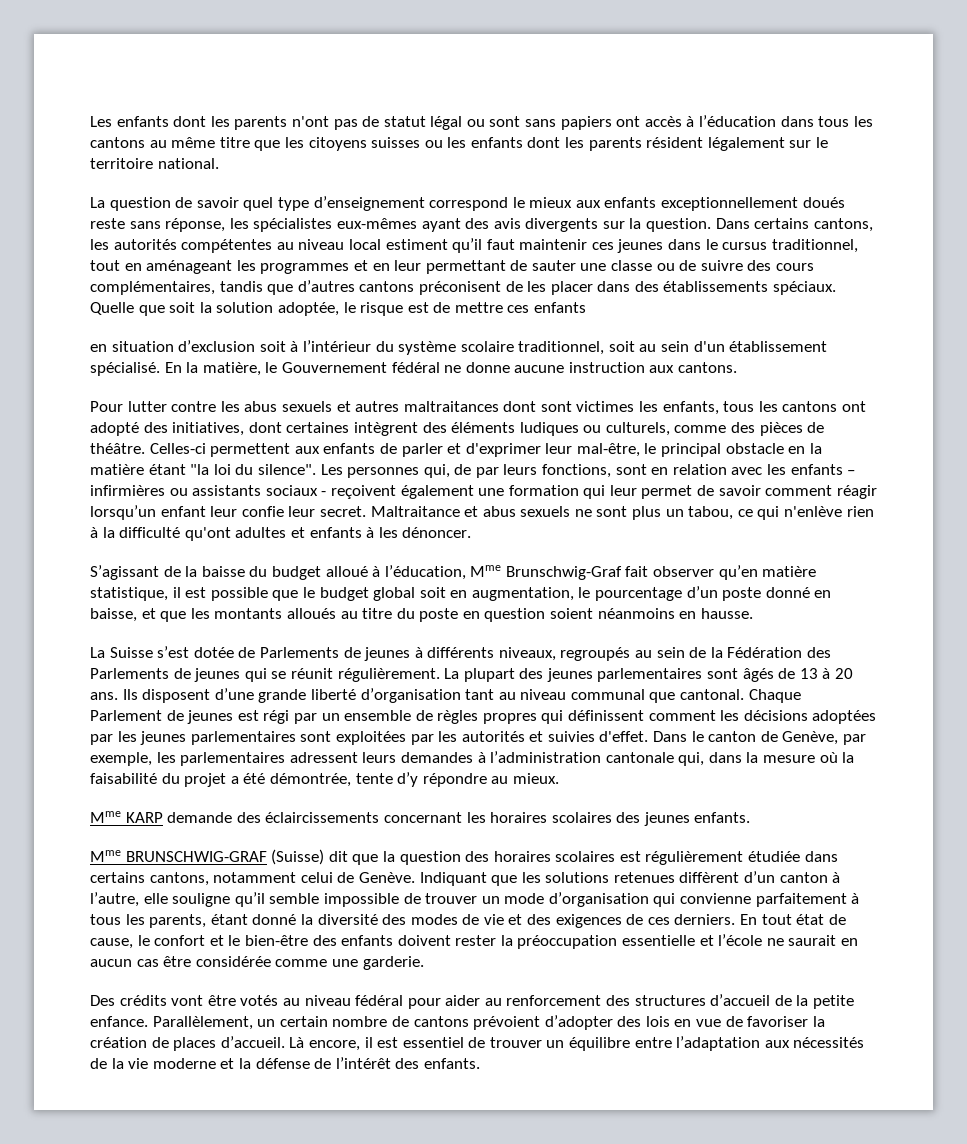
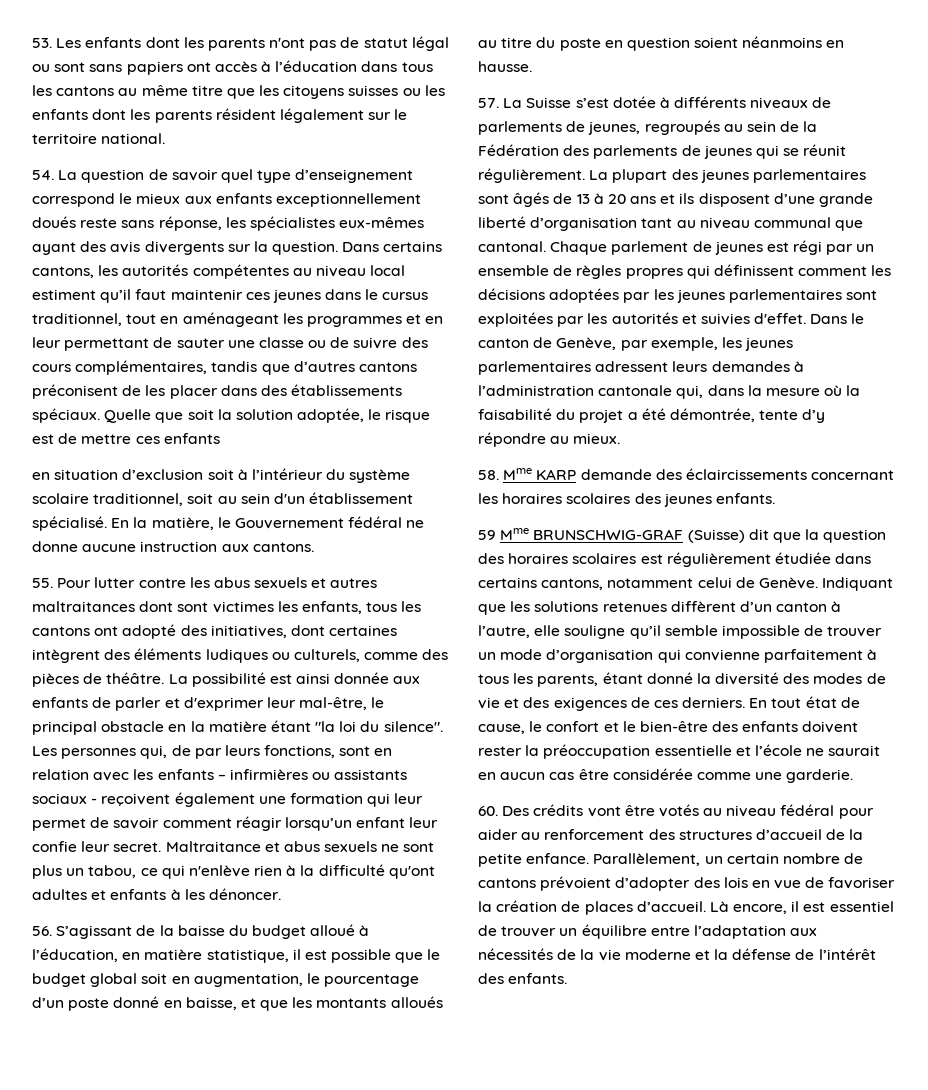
- Les enfants dont les parents n'ont pas de statut légal ou sont sans papiers ont accès à l’éducation dans tous les cantons au même titre que les citoyens suisses ou les enfants dont les parents résident légalement sur le territoire national.
+ 53. Les enfants dont les parents n'ont pas de statut légal ou sont sans papiers ont accès à l’éducation dans tous les cantons au même titre que les citoyens suisses ou les enfants dont les parents résident légalement sur le territoire national.
- La question de savoir quel type d’enseignement correspond le mieux aux enfants exceptionnellement doués reste sans réponse, les spécialistes eux-mêmes ayant des avis divergents sur la question.
+ 54. La question de savoir quel type d’enseignement correspond le mieux aux enfants exceptionnellement doués reste sans réponse, les spécialistes eux-mêmes ayant des avis divergents sur la question.
- Pour lutter contre les abus sexuels et autres maltraitances dont sont victimes les enfants, tous les cantons ont adopté des initiatives, dont certaines intègrent des éléments ludiques ou culturels, comme des pièces de théâtre.
+ 55. Pour lutter contre les abus sexuels et autres maltraitances dont sont victimes les enfants, tous les cantons ont adopté des initiatives, dont certaines intègrent des éléments ludiques ou culturels, comme des pièces de théâtre.
- Celles-ci permettent aux enfants de parler et d'exprimer leur mal-être, le principal obstacle en la matière étant "la loi du silence".
+ La possibilité est ainsi donnée aux enfants de parler et d'exprimer leur mal-être, le principal obstacle en la matière étant "la loi du silence".
- S’agissant de la baisse du budget alloué à l’éducation, Mme Brunschwig-Graf fait observer qu’en matière statistique, il est possible que le budget global soit en augmentation, le pourcentage d’un poste donné en baisse, et que les montants alloués au titre du poste en question soient néanmoins en hausse.
+ 56. S’agissant de la baisse du budget alloué à l’éducation, en matière statistique, il est possible que le budget global soit en augmentation, le pourcentage d’un poste donné en baisse, et que les montants alloués au titre du poste en question soient néanmoins en hausse.
- La Suisse s’est dotée de Parlements de jeunes à différents niveaux, regroupés au sein de la Fédération des Parlements de jeunes qui se réunit régulièrement.
+ 57. La Suisse s’est dotée à différents niveaux de parlements de jeunes, regroupés au sein de la Fédération des parlements de jeunes qui se réunit régulièrement.
- La plupart des jeunes parlementaires sont âgés de 13 à 20 ans. Ils disposent d’une grande liberté d’organisation tant au niveau communal que cantonal.
+ La plupart des jeunes parlementaires sont âgés de 13 à 20 ans et ils disposent d’une grande liberté d’organisation tant au niveau communal que cantonal.
- Chaque Parlement de jeunes est régi par un ensemble de règles propres qui définissent comment les décisions adoptées par les jeunes parlementaires sont exploitées par les autorités et suivies d'effet.
+ Chaque parlement de jeunes est régi par un ensemble de règles propres qui définissent comment les décisions adoptées par les jeunes parlementaires sont exploitées par les autorités et suivies d'effet.
- Dans le canton de Genève, par exemple, les parlementaires adressent leurs demandes à l’administration cantonale qui, dans la mesure où la faisabilité du projet a été démontrée, tente d’y répondre au mieux.
+ Dans le canton de Genève, par exemple, les jeunes parlementaires adressent leurs demandes à l’administration cantonale qui, dans la mesure où la faisabilité du projet a été démontrée, tente d’y répondre au mieux.
- Mme KARP demande des éclaircissements concernant les horaires scolaires des jeunes enfants.
+ 58. Mme KARP demande des éclaircissements concernant les horaires scolaires des jeunes enfants.
- Mme BRUNSCHWIG-GRAF (Suisse) dit que la question des horaires scolaires est régulièrement étudiée dans certains cantons, notamment celui de Genève.
+ 59 Mme BRUNSCHWIG-GRAF (Suisse) dit que la question des horaires scolaires est régulièrement étudiée dans certains cantons, notamment celui de Genève.
- Des crédits vont être votés au niveau fédéral pour aider au renforcement des structures d’accueil de la petite enfance.
+ 60. Des crédits vont être votés au niveau fédéral pour aider au renforcement des structures d’accueil de la petite enfance.

